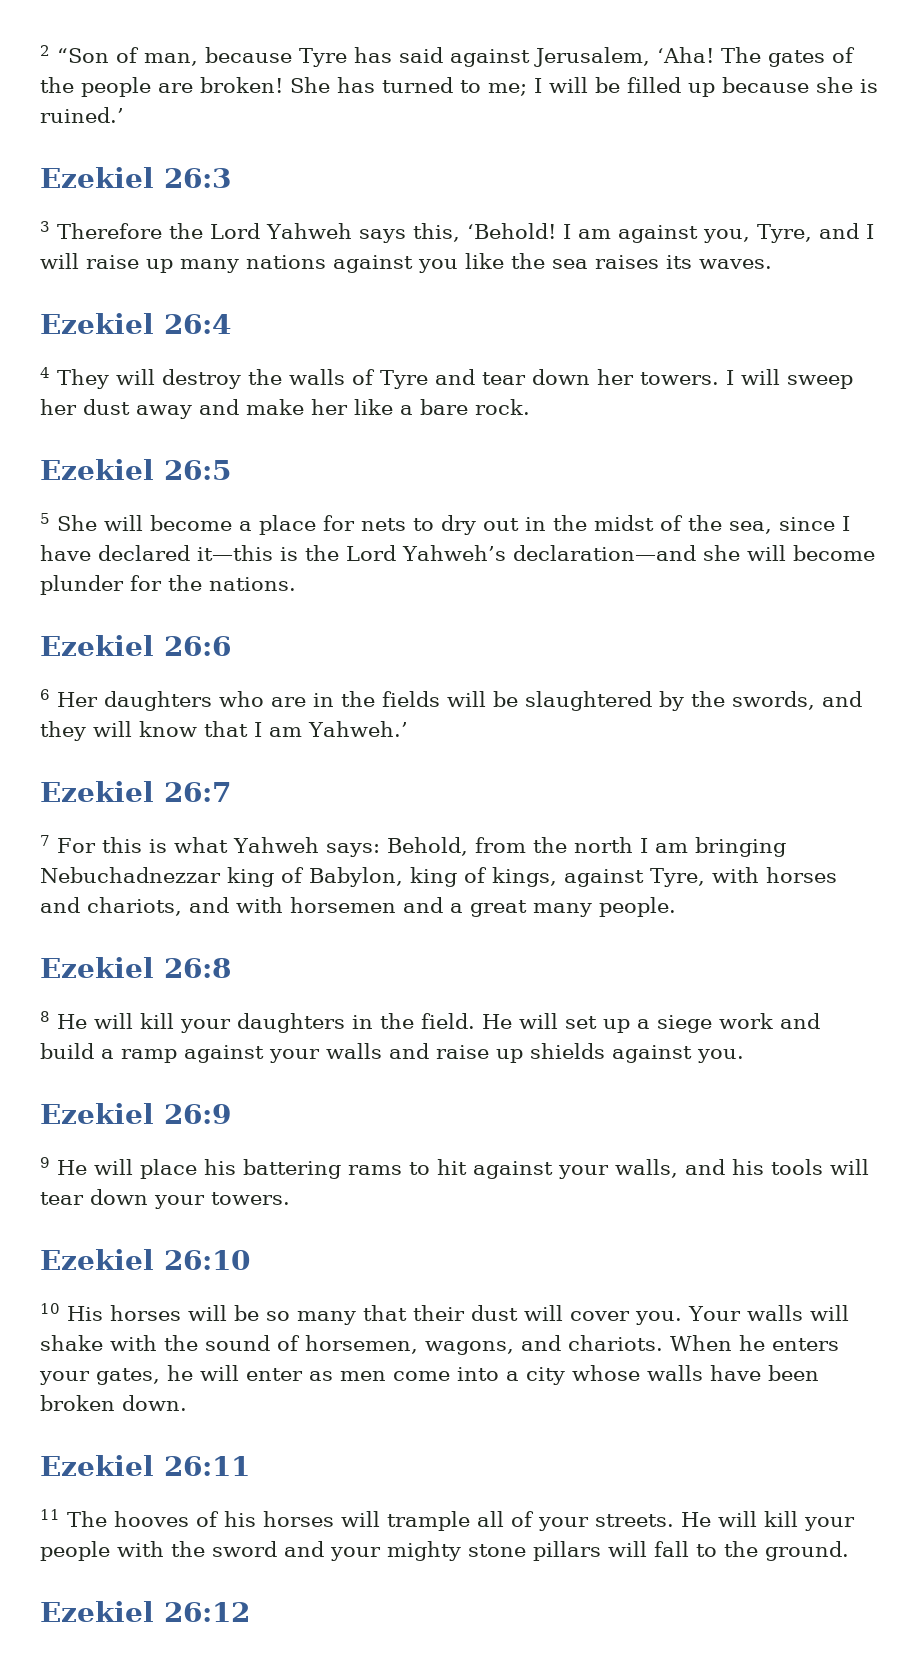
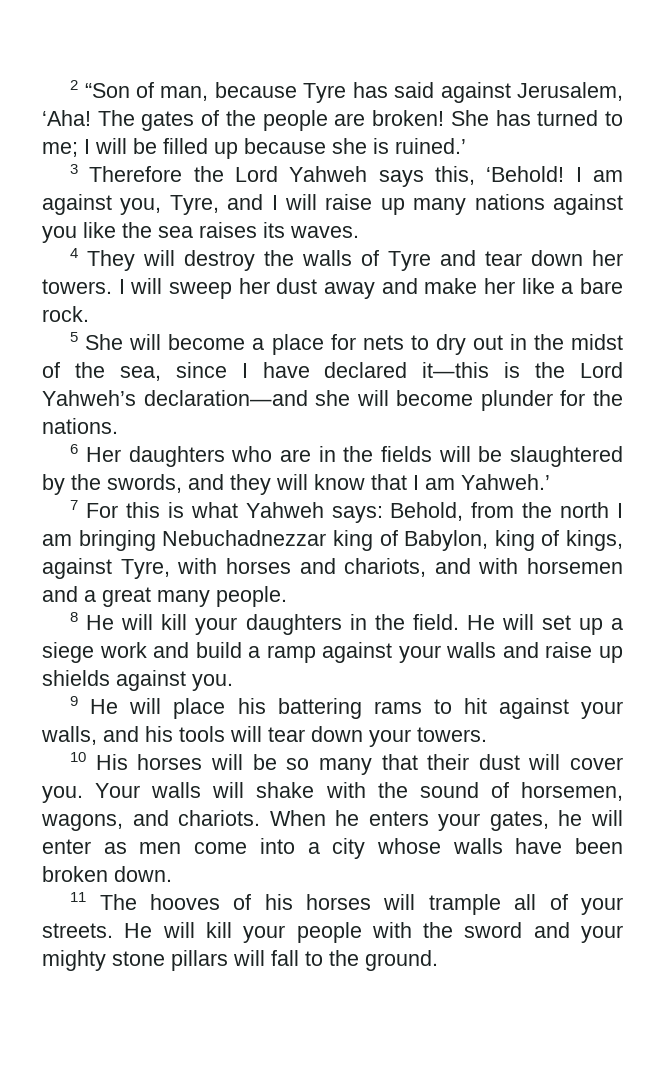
- Ezekiel 26:3
- Ezekiel 26:4
- Ezekiel 26:5
- Ezekiel 26:6
- Ezekiel 26:7
- Ezekiel 26:8
- Ezekiel 26:9
- Ezekiel 26:10
- Ezekiel 26:11
- Ezekiel 26:12

